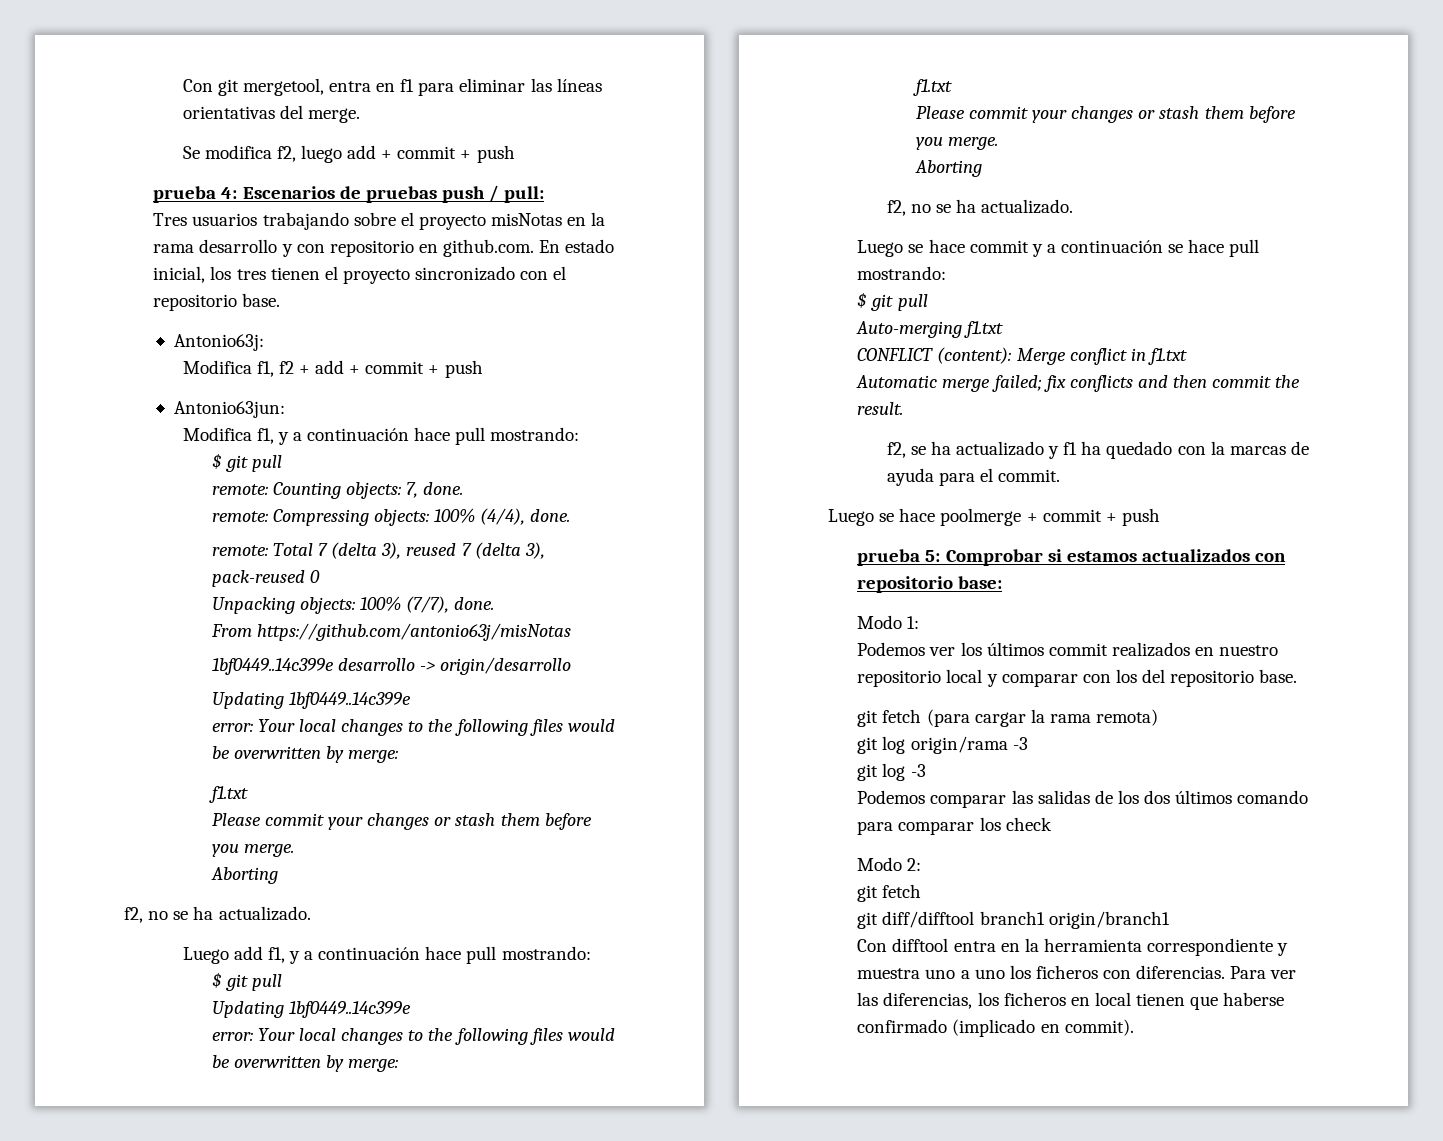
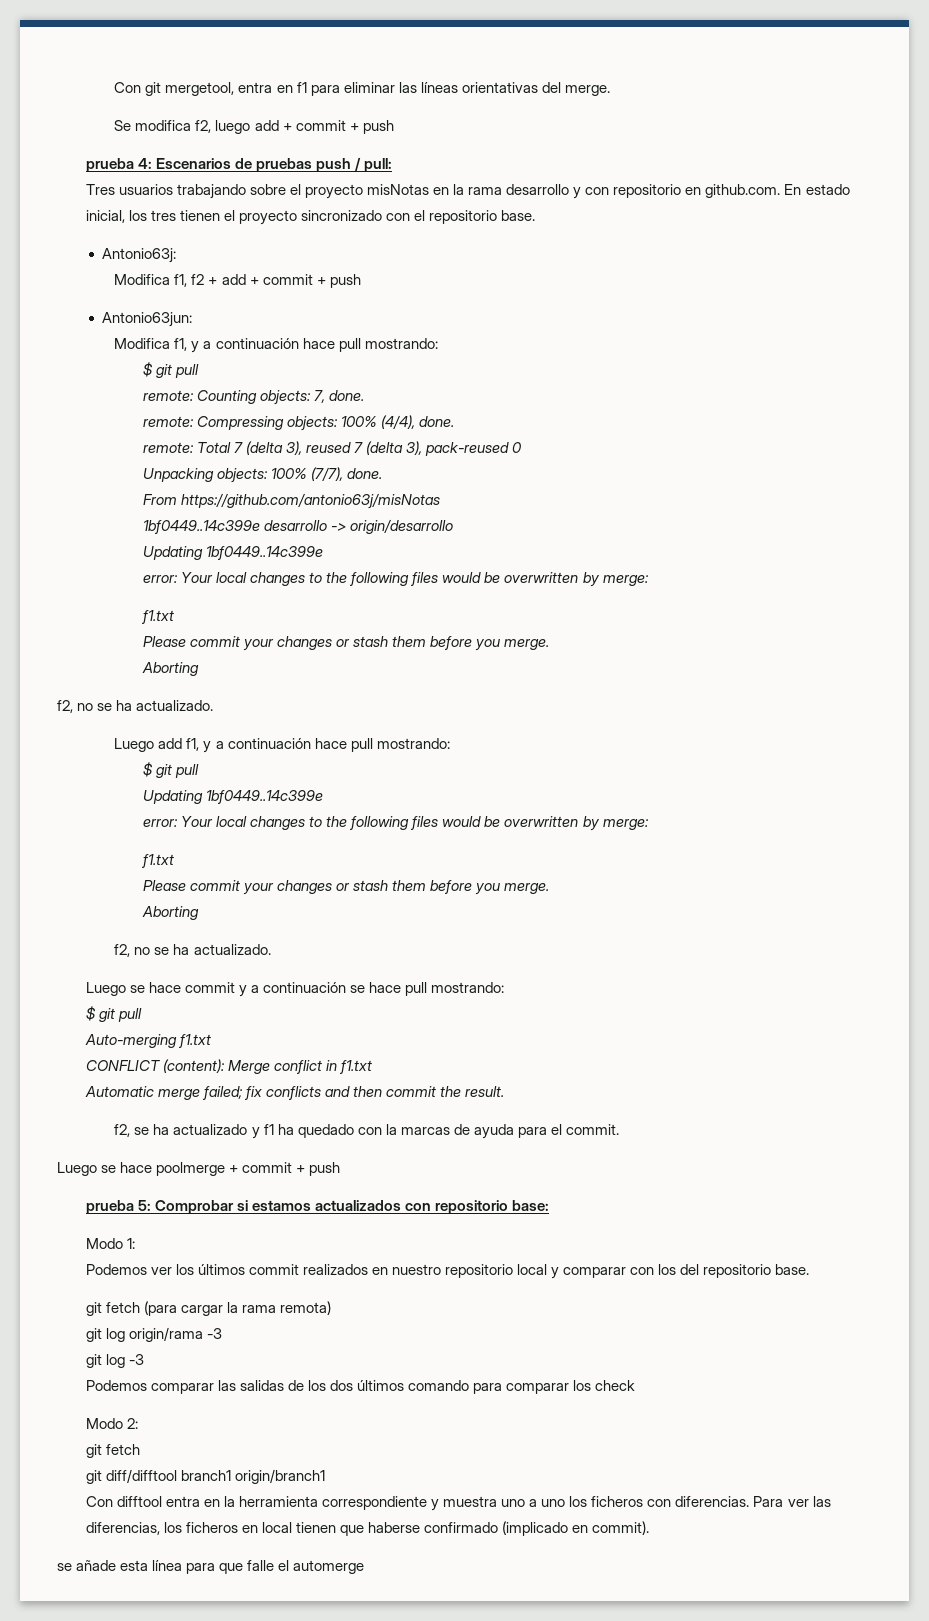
+ se añade esta línea para que falle el automerge

